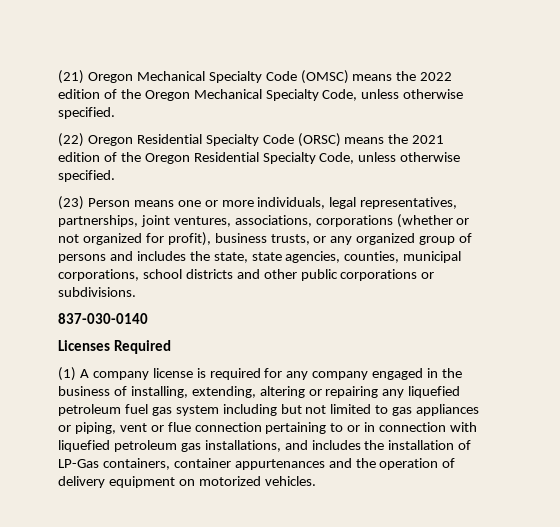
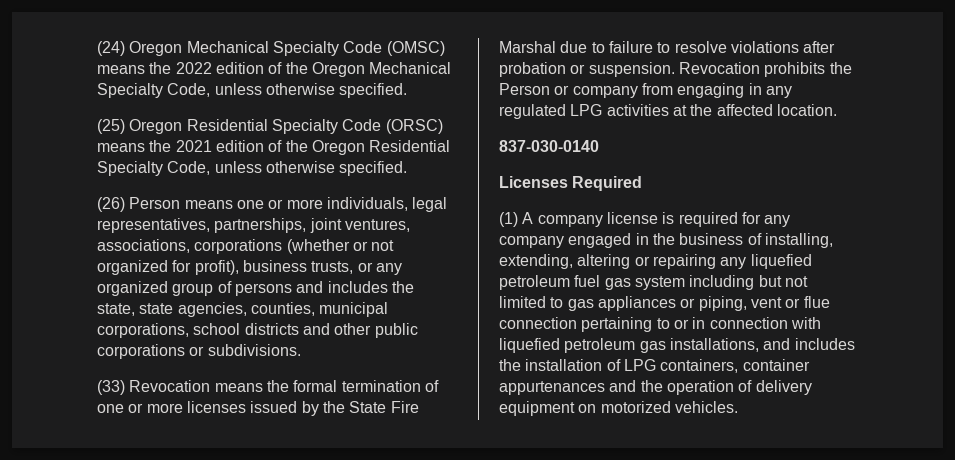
- (21) Oregon Mechanical Specialty Code (OMSC) means the 2022 edition of the Oregon Mechanical Specialty Code, unless otherwise specified.
+ (24) Oregon Mechanical Specialty Code (OMSC) means the 2022 edition of the Oregon Mechanical Specialty Code, unless otherwise specified.
- (22) Oregon Residential Specialty Code (ORSC) means the 2021 edition of the Oregon Residential Specialty Code, unless otherwise specified.
+ (25) Oregon Residential Specialty Code (ORSC) means the 2021 edition of the Oregon Residential Specialty Code, unless otherwise specified.
- (23) Person means one or more individuals, legal representatives, partnerships, joint ventures, associations, corporations (whether or not organized for profit), business trusts, or any organized group of persons and includes the state, state agencies, counties, municipal corporations, school districts and other public corporations or subdivisions.
+ (26) Person means one or more individuals, legal representatives, partnerships, joint ventures, associations, corporations (whether or not organized for profit), business trusts, or any organized group of persons and includes the state, state agencies, counties, municipal corporations, school districts and other public corporations or subdivisions.
+ (33) Revocation means the formal termination of one or more licenses issued by the State Fire Marshal due to failure to resolve violations after probation or suspension. Revocation prohibits the Person or company from engaging in any regulated LPG activities at the affected location.
- (1) A company license is required for any company engaged in the business of installing, extending, altering or repairing any liquefied petroleum fuel gas system including but not limited to gas appliances or piping, vent or flue connection pertaining to or in connection with liquefied petroleum gas installations, and includes the installation of LP-Gas containers, container appurtenances and the operation of delivery equipment on motorized vehicles.
+ (1) A company license is required for any company engaged in the business of installing, extending, altering or repairing any liquefied petroleum fuel gas system including but not limited to gas appliances or piping, vent or flue connection pertaining to or in connection with liquefied petroleum gas installations, and includes the installation of LPG containers, container appurtenances and the operation of delivery equipment on motorized vehicles.

